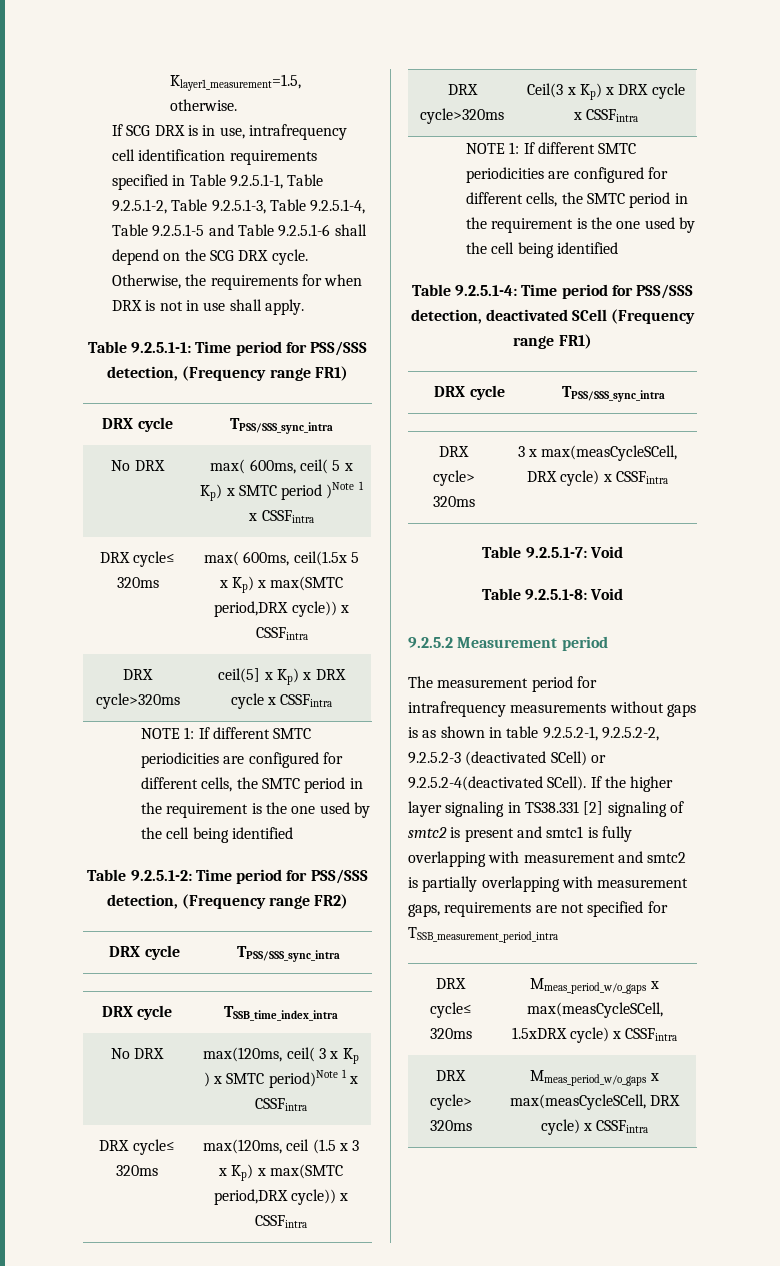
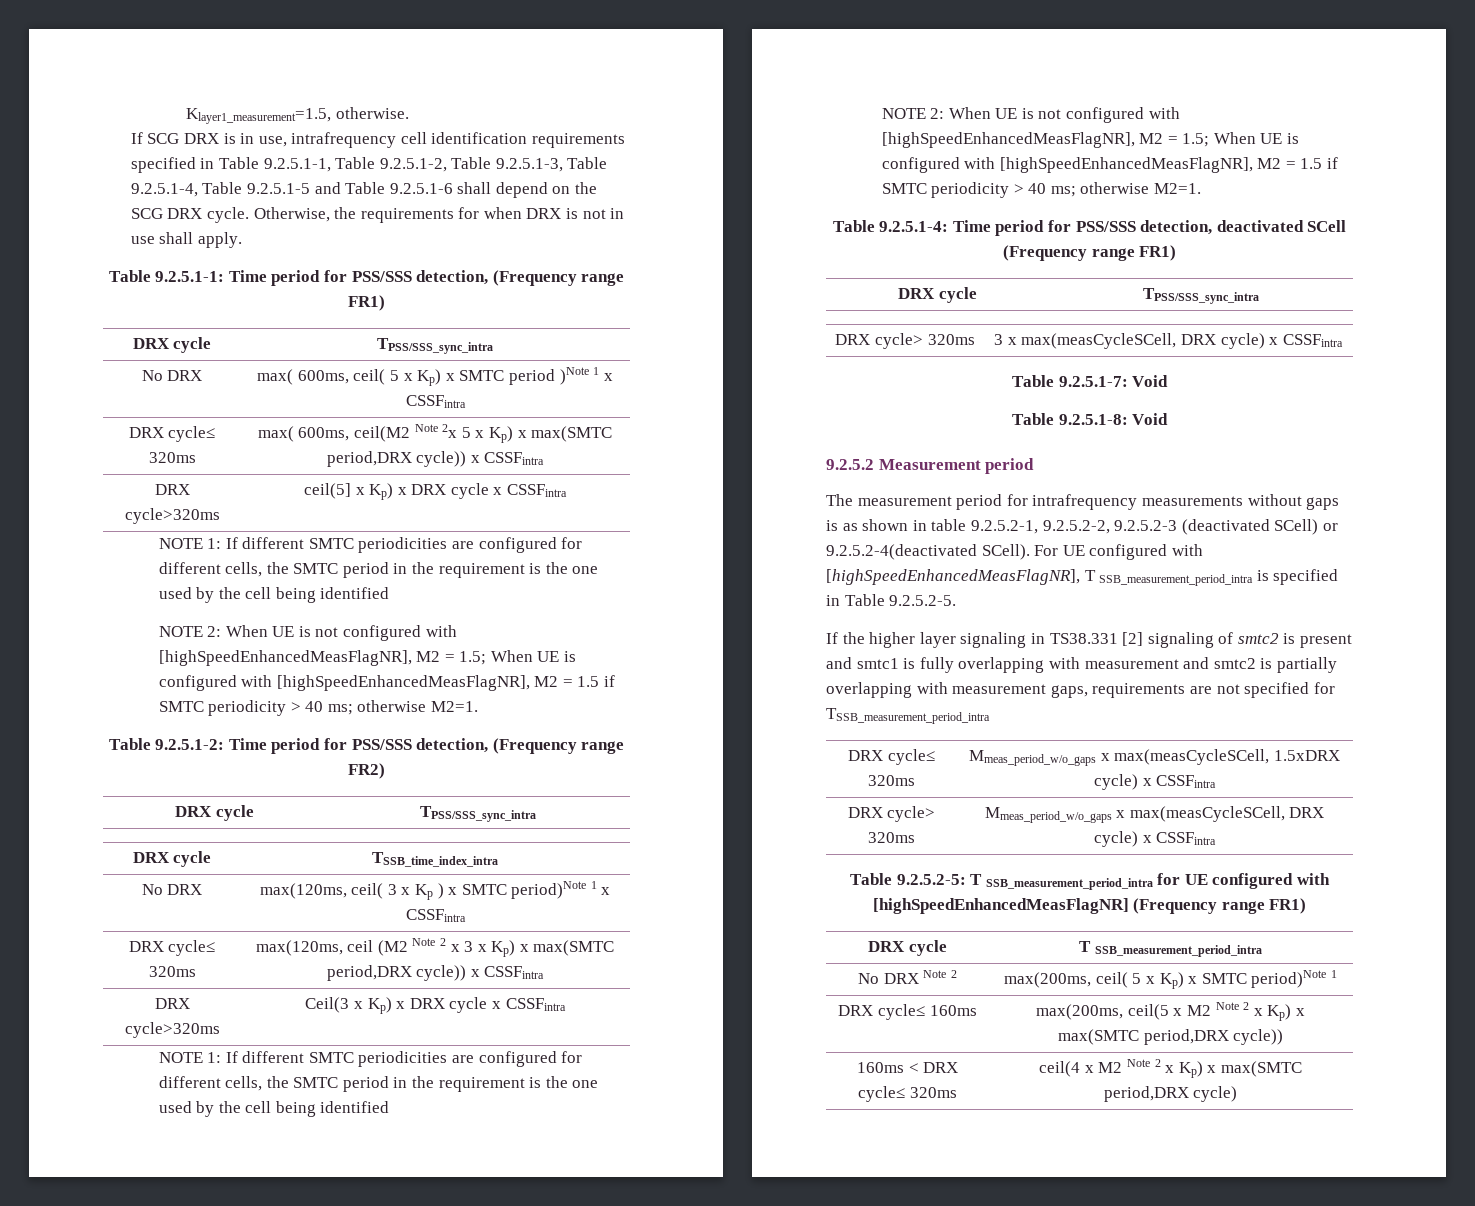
- DRX cycle≤ 320ms | max( 600ms, ceil(1.5x 5 x Kp) x max(SMTC period,DRX cycle)) x CSSFintra
+ DRX cycle≤ 320ms | max( 600ms, ceil(M2 Note 2x 5 x Kp) x max(SMTC period,DRX cycle)) x CSSFintra
  DRX cycle>320ms | ceil(5] x Kp) x DRX cycle x CSSFintra
  NOTE 1: If different SMTC periodicities are configured for different cells, the SMTC period in the requirement is the one used by the cell being identified
+ NOTE 2: When UE is not configured with [highSpeedEnhancedMeasFlagNR], M2 = 1.5; When UE is configured with [highSpeedEnhancedMeasFlagNR], M2 = 1.5 if SMTC periodicity > 40 ms; otherwise M2=1.
- DRX cycle≤ 320ms | max(120ms, ceil (1.5 x 3 x Kp) x max(SMTC period,DRX cycle)) x CSSFintra
+ DRX cycle≤ 320ms | max(120ms, ceil (M2 Note 2 x 3 x Kp) x max(SMTC period,DRX cycle)) x CSSFintra
  DRX cycle>320ms | Ceil(3 x Kp) x DRX cycle x CSSFintra
  NOTE 1: If different SMTC periodicities are configured for different cells, the SMTC period in the requirement is the one used by the cell being identified
+ NOTE 2: When UE is not configured with [highSpeedEnhancedMeasFlagNR], M2 = 1.5; When UE is configured with [highSpeedEnhancedMeasFlagNR], M2 = 1.5 if SMTC periodicity > 40 ms; otherwise M2=1.
- The measurement period for intrafrequency measurements without gaps is as shown in table 9.2.5.2-1, 9.2.5.2-2, 9.2.5.2-3 (deactivated SCell) or 9.2.5.2-4(deactivated SCell). If the higher layer signaling in TS38.331 [2] signaling of smtc2 is present and smtc1 is fully overlapping with measurement and smtc2 is partially overlapping with measurement gaps, requirements are not specified for TSSB_measurement_period_intra
+ The measurement period for intrafrequency measurements without gaps is as shown in table 9.2.5.2-1, 9.2.5.2-2, 9.2.5.2-3 (deactivated SCell) or 9.2.5.2-4(deactivated SCell). For UE configured with [highSpeedEnhancedMeasFlagNR], T SSB_measurement_period_intra is specified in Table 9.2.5.2-5.
+ If the higher layer signaling in TS38.331 [2] signaling of smtc2 is present and smtc1 is fully overlapping with measurement and smtc2 is partially overlapping with measurement gaps, requirements are not specified for TSSB_measurement_period_intra
+ Table 9.2.5.2-5: T SSB_measurement_period_intra for UE configured with [highSpeedEnhancedMeasFlagNR] (Frequency range FR1)
+ DRX cycle | T SSB_measurement_period_intra
+ No DRX Note 2 | max(200ms, ceil( 5 x Kp) x SMTC period)Note 1
+ DRX cycle≤ 160ms | max(200ms, ceil(5 x M2 Note 2 x Kp) x max(SMTC period,DRX cycle))
+ 160ms < DRX cycle≤ 320ms | ceil(4 x M2 Note 2 x Kp) x max(SMTC period,DRX cycle)

